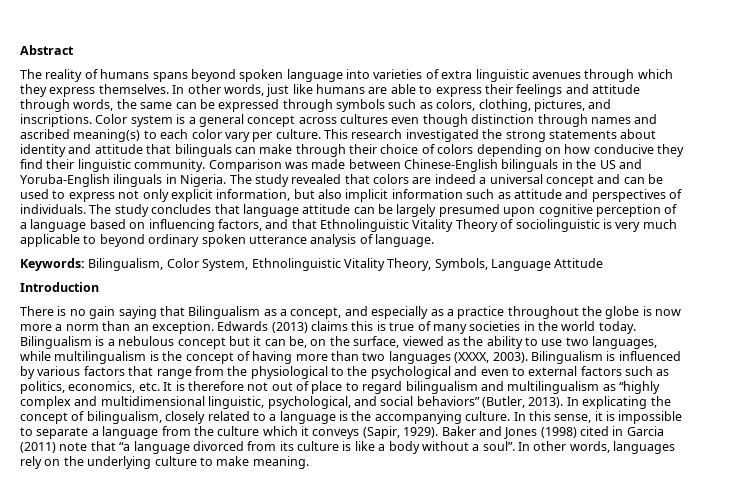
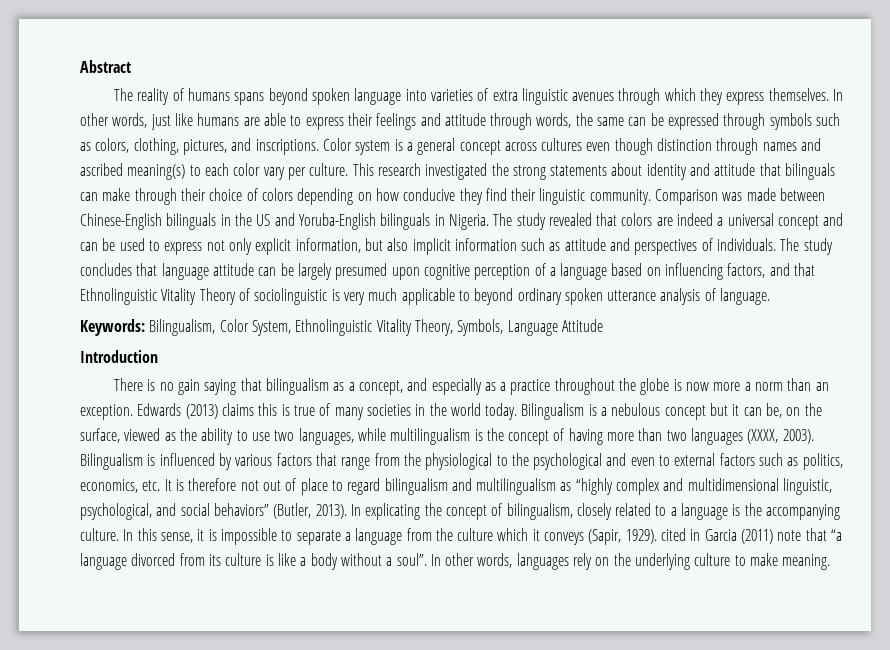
- Comparison was made between Chinese-English bilinguals in the US and Yoruba-English ilinguals in Nigeria.
+ Comparison was made between Chinese-English bilinguals in the US and Yoruba-English bilinguals in Nigeria.
- There is no gain saying that Bilingualism as a concept, and especially as a practice throughout the globe is now more a norm than an exception.
+ There is no gain saying that bilingualism as a concept, and especially as a practice throughout the globe is now more a norm than an exception.
- In this sense, it is impossible to separate a language from the culture which it conveys (Sapir, 1929). Baker and Jones (1998) cited in Garcia (2011) note that “a language divorced from its culture is like a body without a soul”.
+ In this sense, it is impossible to separate a language from the culture which it conveys (Sapir, 1929). cited in Garcia (2011) note that “a language divorced from its culture is like a body without a soul”.

